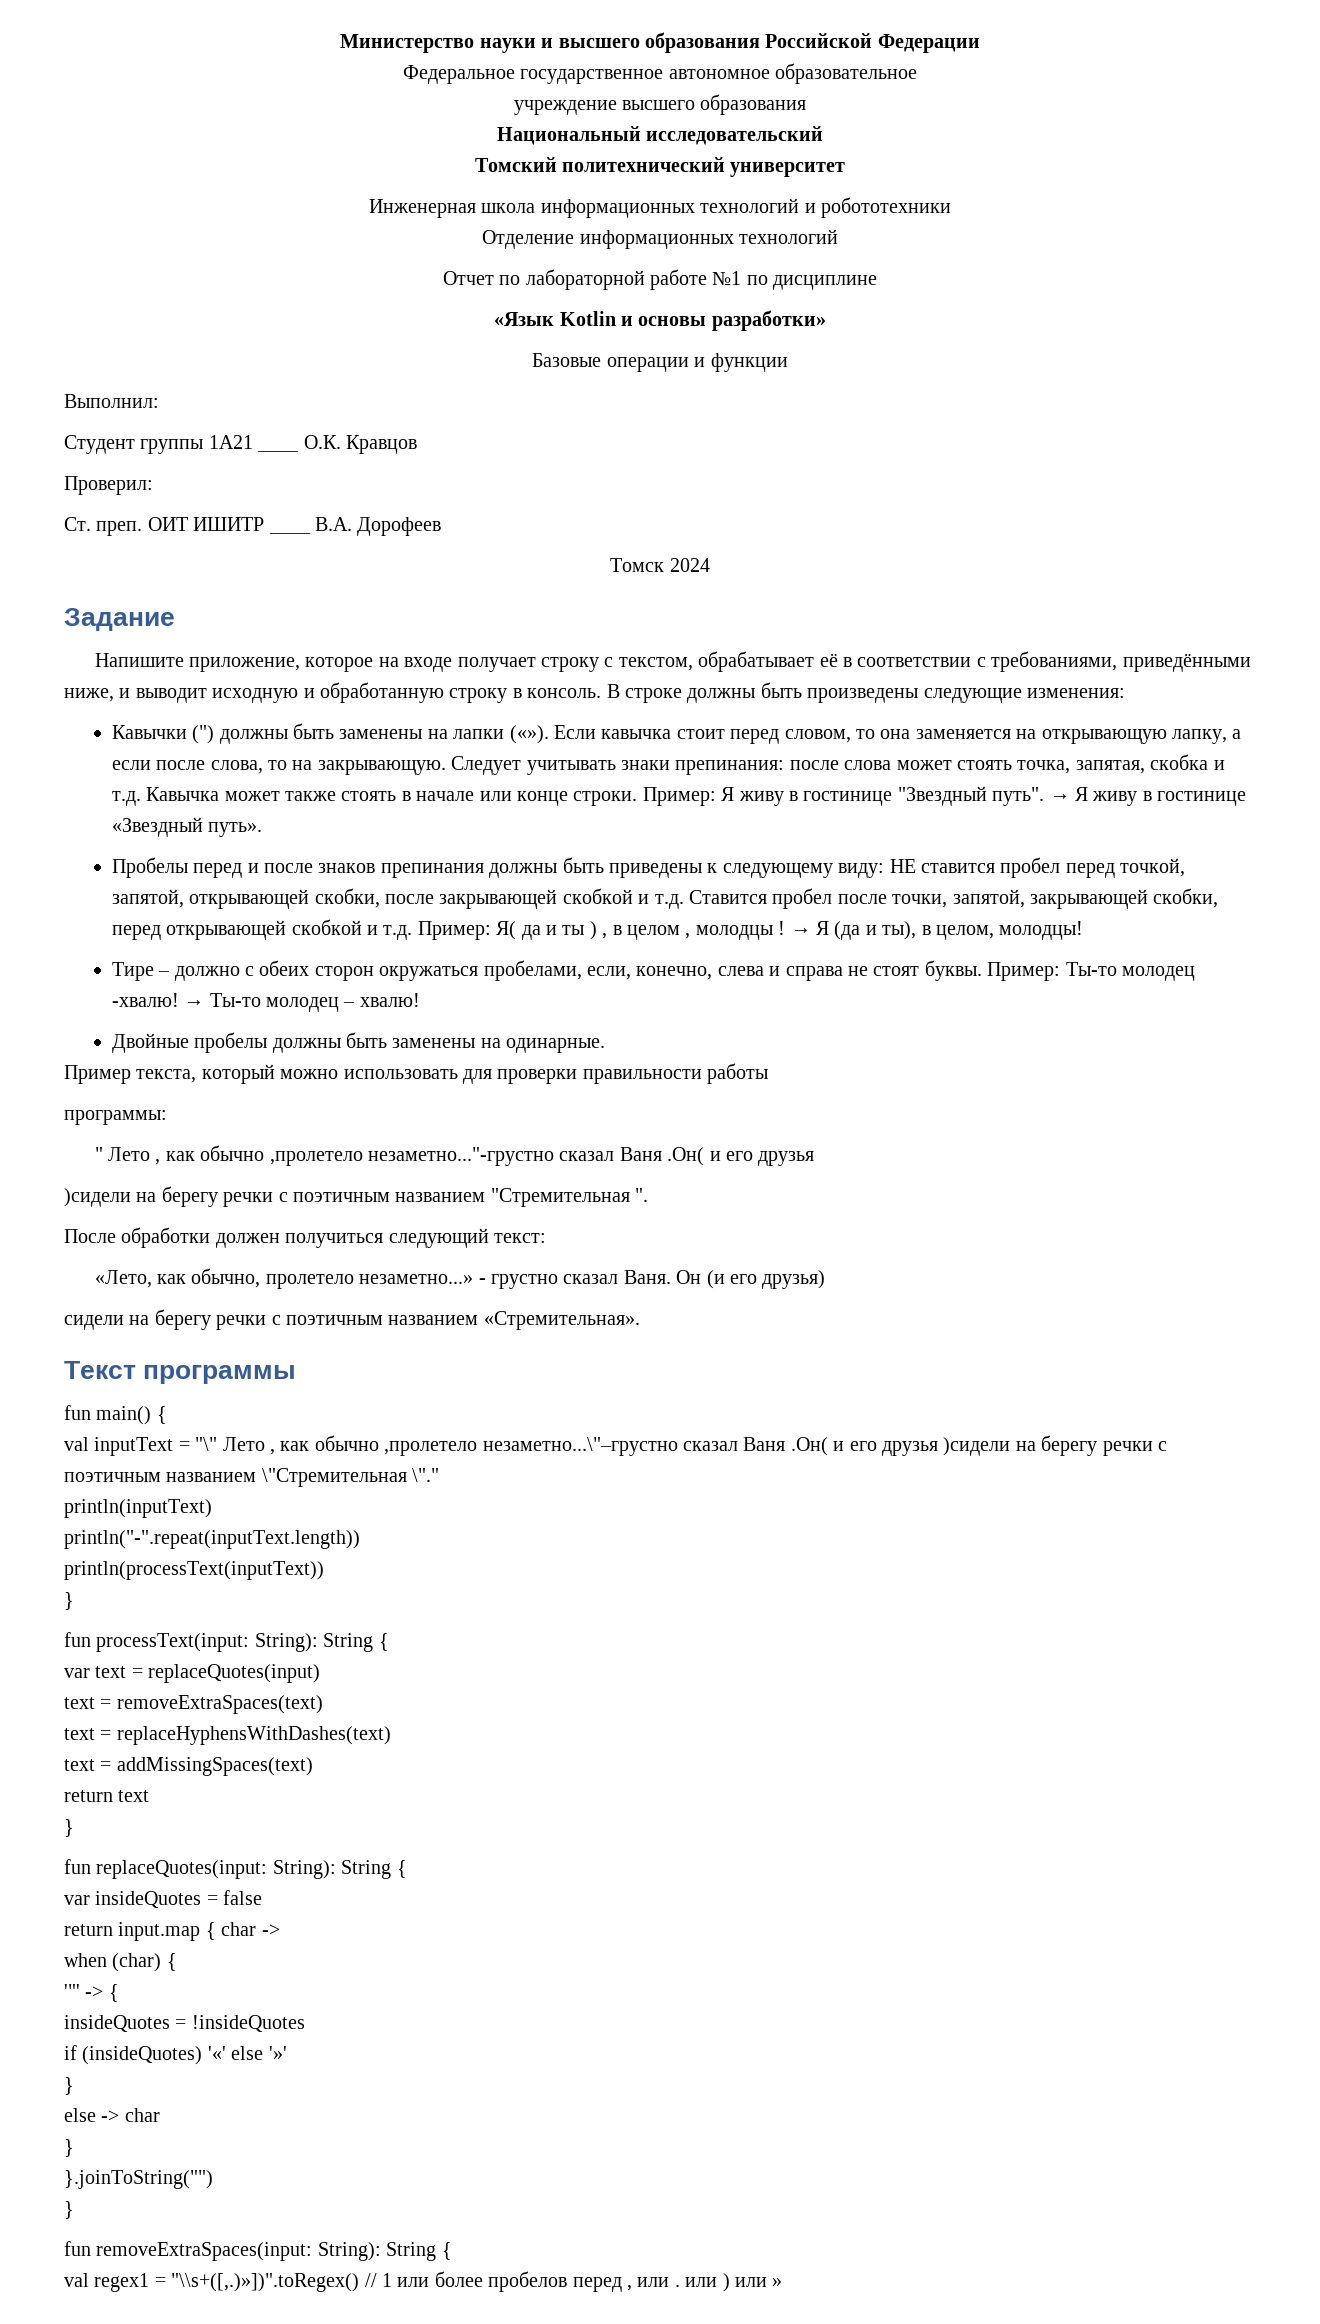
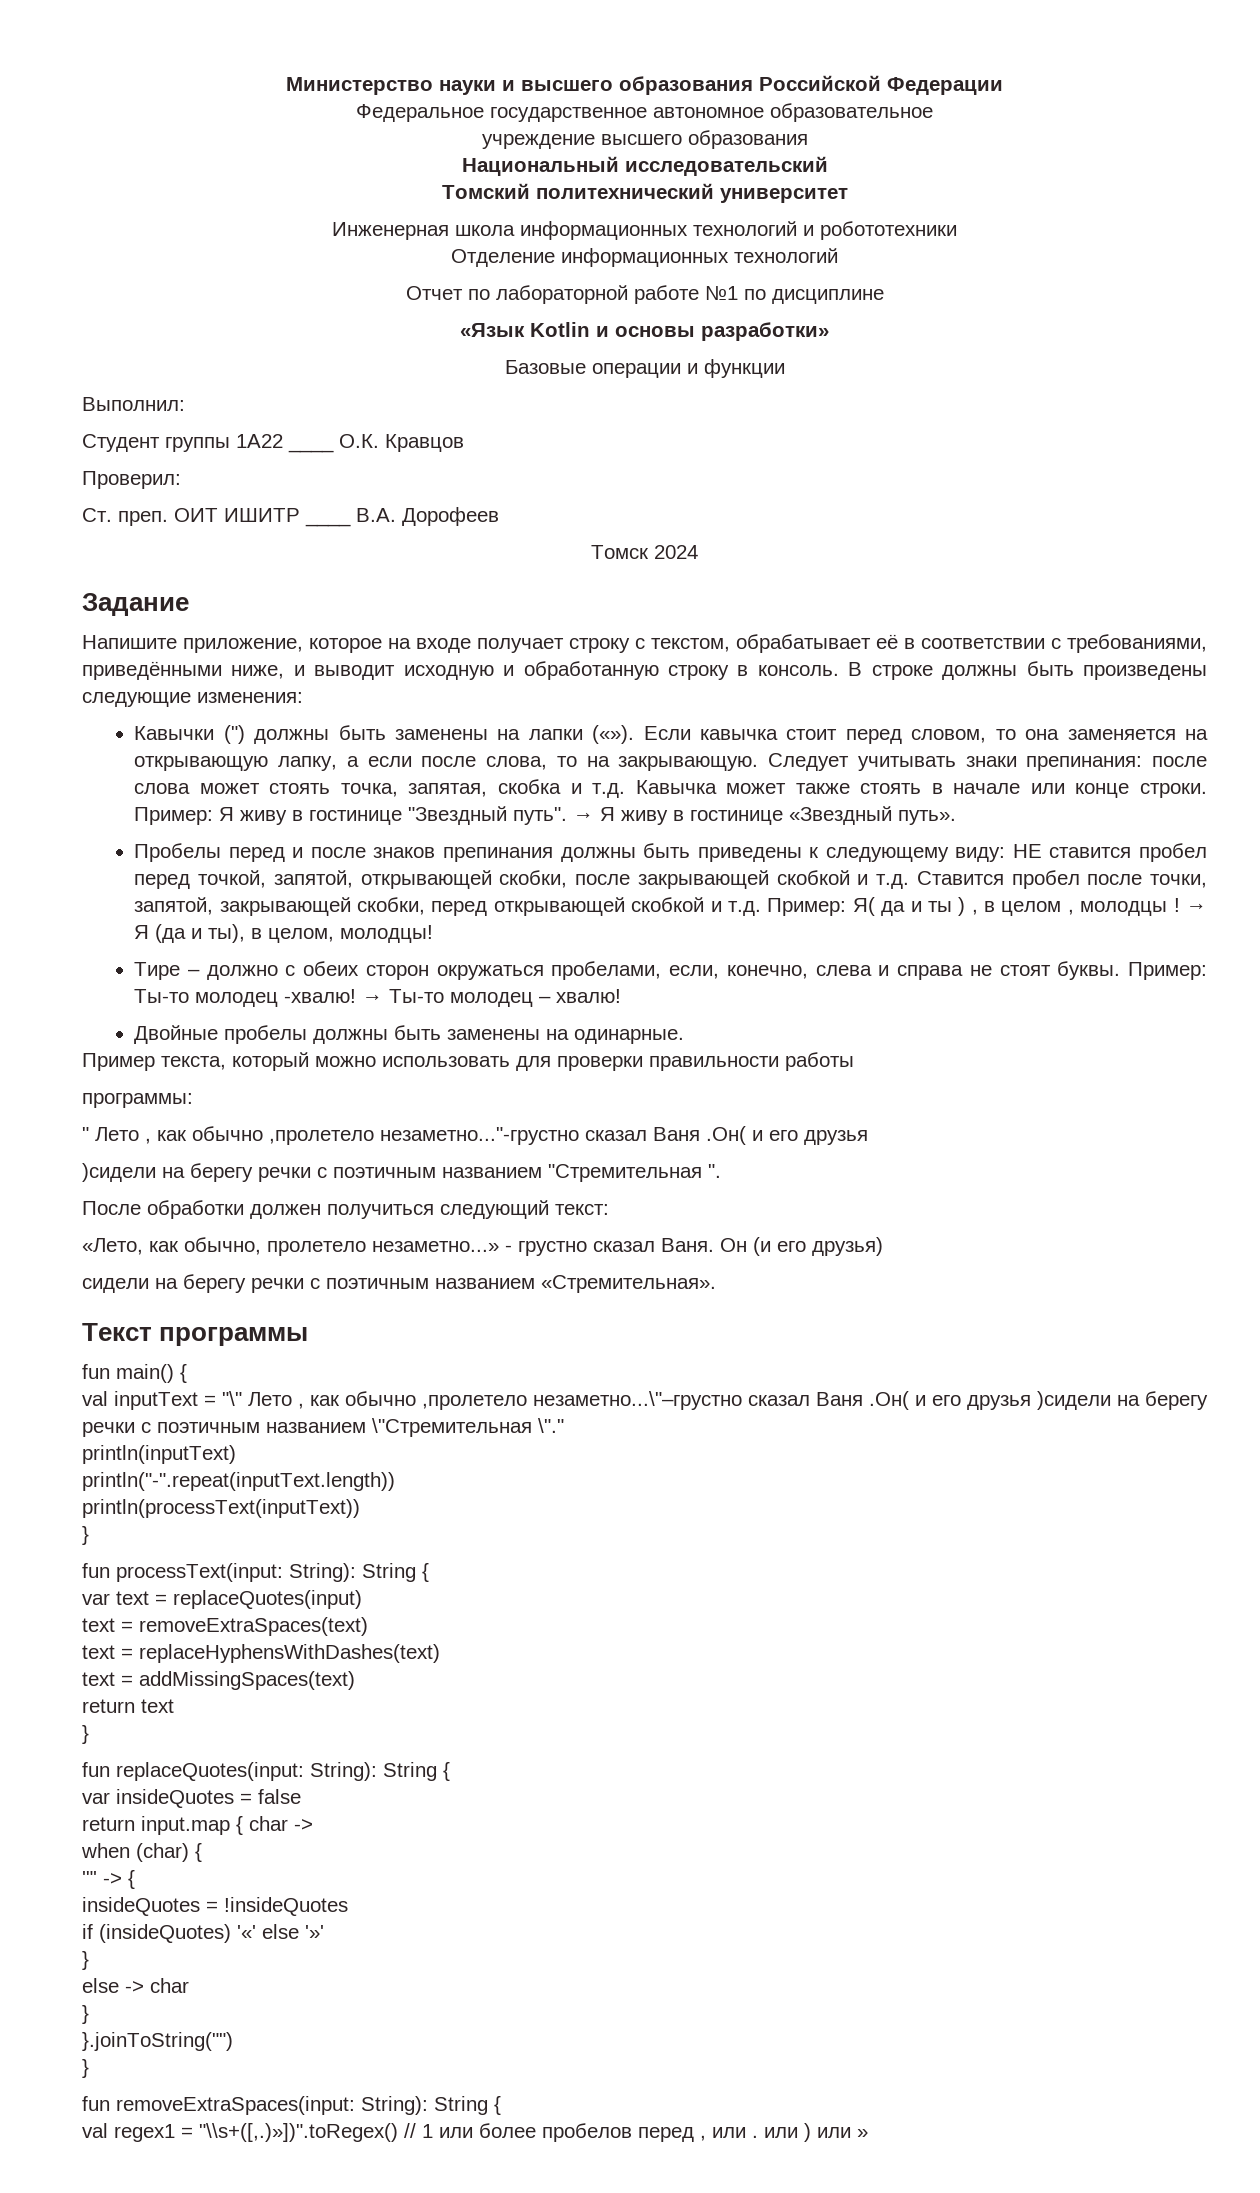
- Студент группы 1А21 ____ О.К. Кравцов
+ Студент группы 1А22 ____ О.К. Кравцов

